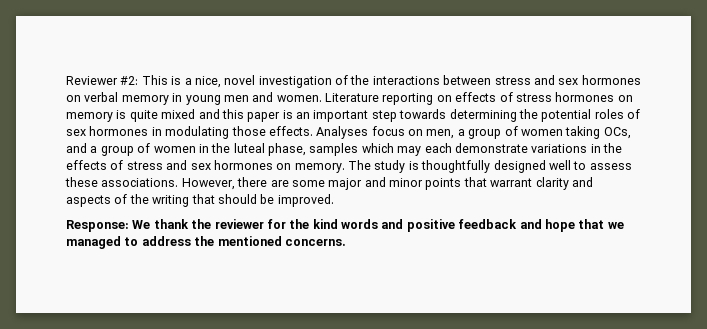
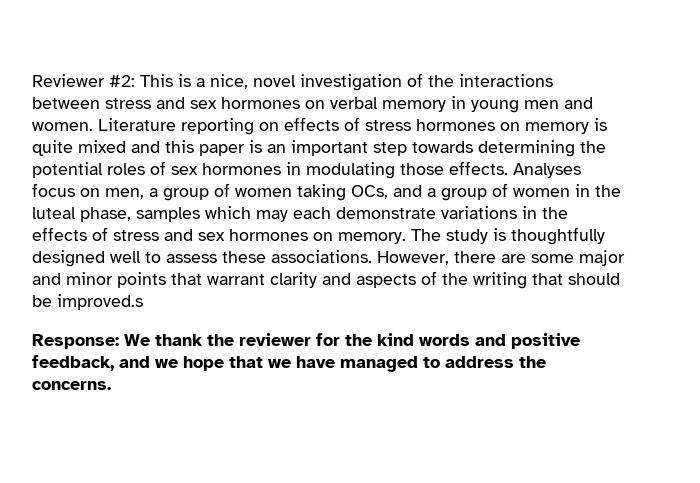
- However, there are some major and minor points that warrant clarity and aspects of the writing that should be improved.
+ However, there are some major and minor points that warrant clarity and aspects of the writing that should be improved.s
- Response: We thank the reviewer for the kind words and positive feedback and hope that we managed to address the mentioned concerns.
+ Response: We thank the reviewer for the kind words and positive feedback, and we hope that we have managed to address the concerns.

